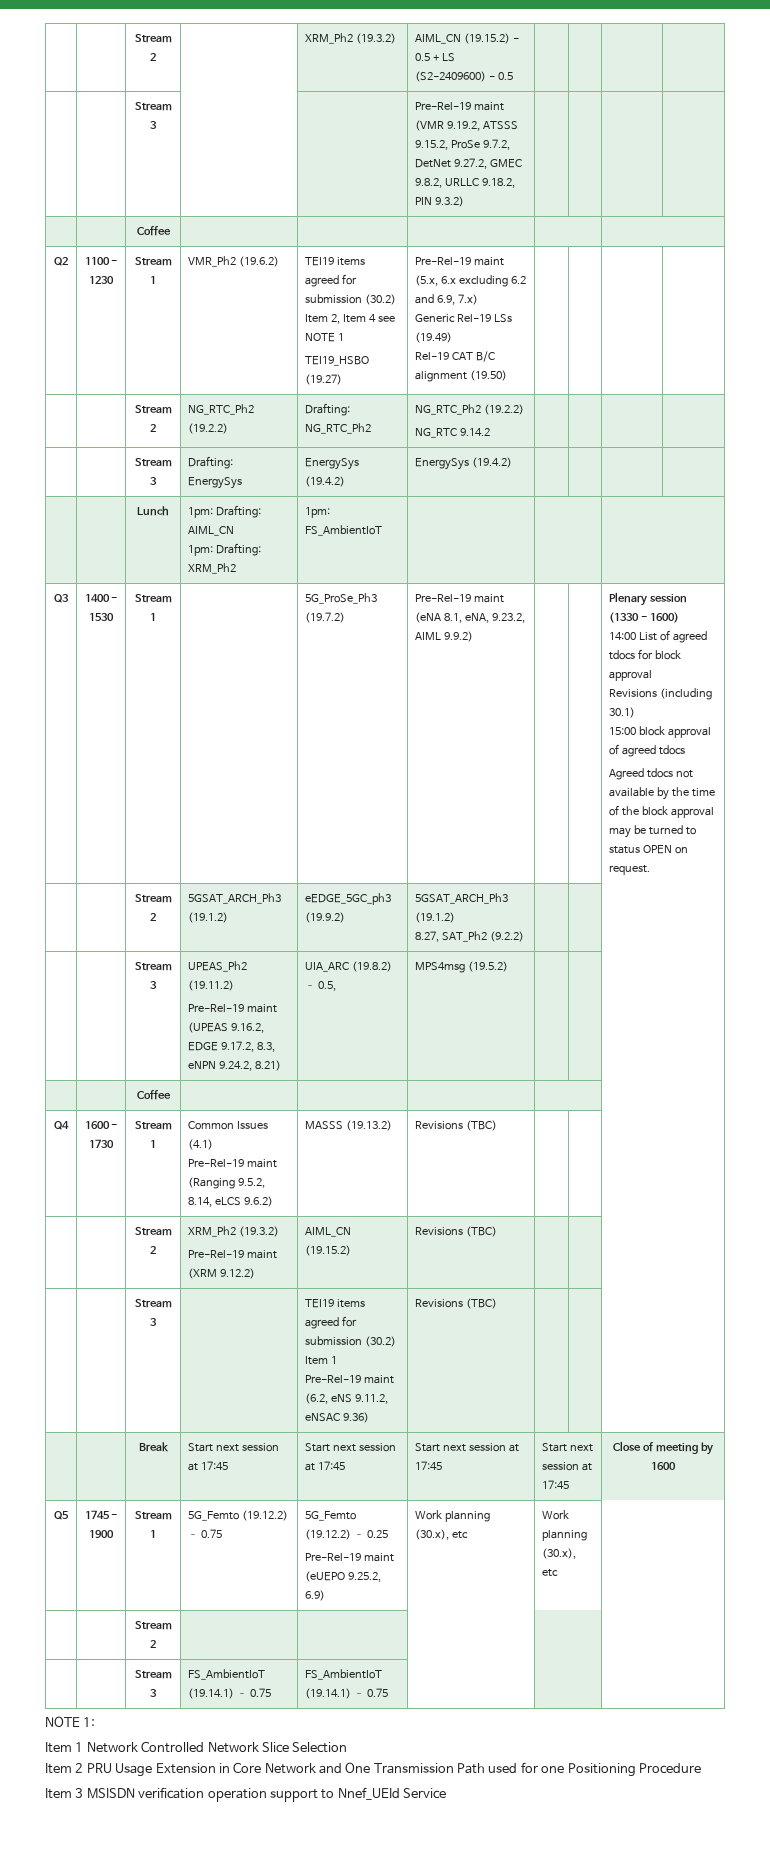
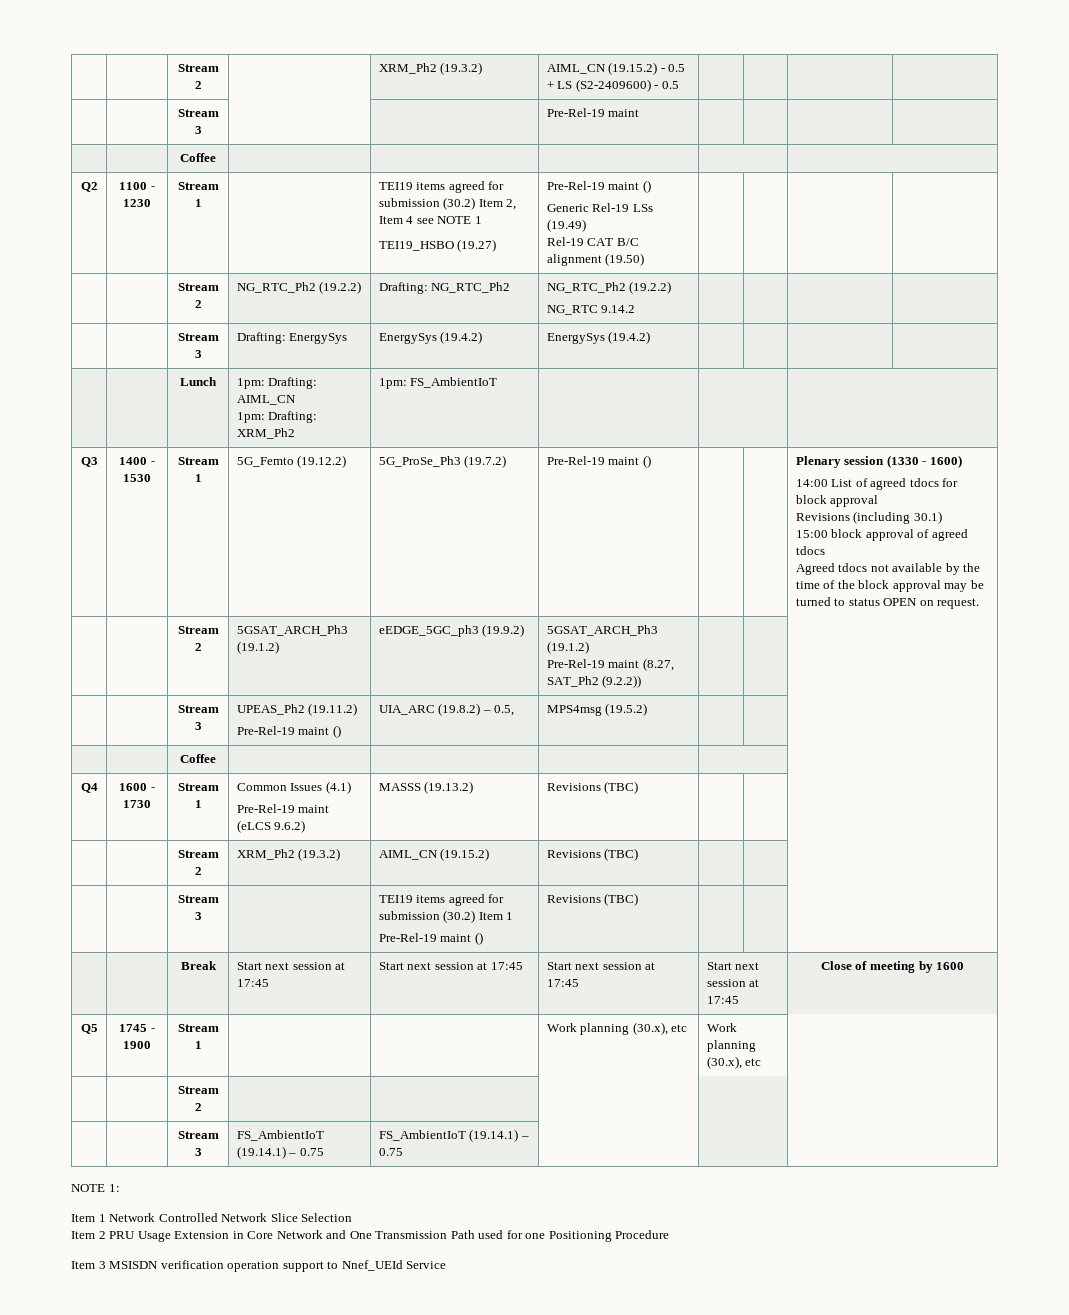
- | | Stream 3 | | | Pre-Rel-19 maint (VMR 9.19.2, ATSSS 9.15.2, ProSe 9.7.2, DetNet 9.27.2, GMEC 9.8.2, URLLC 9.18.2, PIN 9.3.2) | | | |
+ | | Stream 3 | | | Pre-Rel-19 maint | | | |
- VMR_Ph2 (19.6.2)
- TEI19_HSBO (19.27) | Pre-Rel-19 maint (5.x, 6.x excluding 6.2 and 6.9, 7.x)
+ TEI19_HSBO (19.27) | Pre-Rel-19 maint ()
+ 5G_Femto (19.12.2)
- 5G_ProSe_Ph3 (19.7.2) | Pre-Rel-19 maint (eNA 8.1, eNA, 9.23.2, AIML 9.9.2)
+ 5G_ProSe_Ph3 (19.7.2) | Pre-Rel-19 maint ()
  | | Stream 2 | 5GSAT_ARCH_Ph3 (19.1.2) | eEDGE_5GC_ph3 (19.9.2) | 5GSAT_ARCH_Ph3 (19.1.2)
- 8.27, SAT_Ph2 (9.2.2) | | |
+ Pre-Rel-19 maint (8.27, SAT_Ph2 (9.2.2)) | | |
  | | Stream 3 | UPEAS_Ph2 (19.11.2)
- Pre-Rel-19 maint (UPEAS 9.16.2, EDGE 9.17.2, 8.3, eNPN 9.24.2, 8.21) | UIA_ARC (19.8.2) – 0.5, | MPS4msg (19.5.2) | | |
+ Pre-Rel-19 maint () | UIA_ARC (19.8.2) – 0.5, | MPS4msg (19.5.2) | | |
  Q4 | 1600 - 1730 | Stream 1 | Common Issues (4.1)
- Pre-Rel-19 maint (Ranging 9.5.2, 8.14, eLCS 9.6.2) | MASSS (19.13.2) | Revisions (TBC) | | |
+ Pre-Rel-19 maint (eLCS 9.6.2) | MASSS (19.13.2) | Revisions (TBC) | | |
- | | Stream 2 | XRM_Ph2 (19.3.2)
- Pre-Rel-19 maint (XRM 9.12.2) | AIML_CN (19.15.2) | Revisions (TBC) | | |
+ | | Stream 2 | XRM_Ph2 (19.3.2) | AIML_CN (19.15.2) | Revisions (TBC) | | |
  | | Stream 3 | | TEI19 items agreed for submission (30.2) Item 1
- Pre-Rel-19 maint (6.2, eNS 9.11.2, eNSAC 9.36) | Revisions (TBC) | | |
+ Pre-Rel-19 maint () | Revisions (TBC) | | |
- Q5 | 1745 - 1900 | Stream 1 | 5G_Femto (19.12.2) – 0.75 | 5G_Femto (19.12.2) – 0.25
- Pre-Rel-19 maint (eUEPO 9.25.2, 6.9) | Work planning (30.x), etc | Work planning (30.x), etc |
+ Q5 | 1745 - 1900 | Stream 1 | | | Work planning (30.x), etc | Work planning (30.x), etc |

